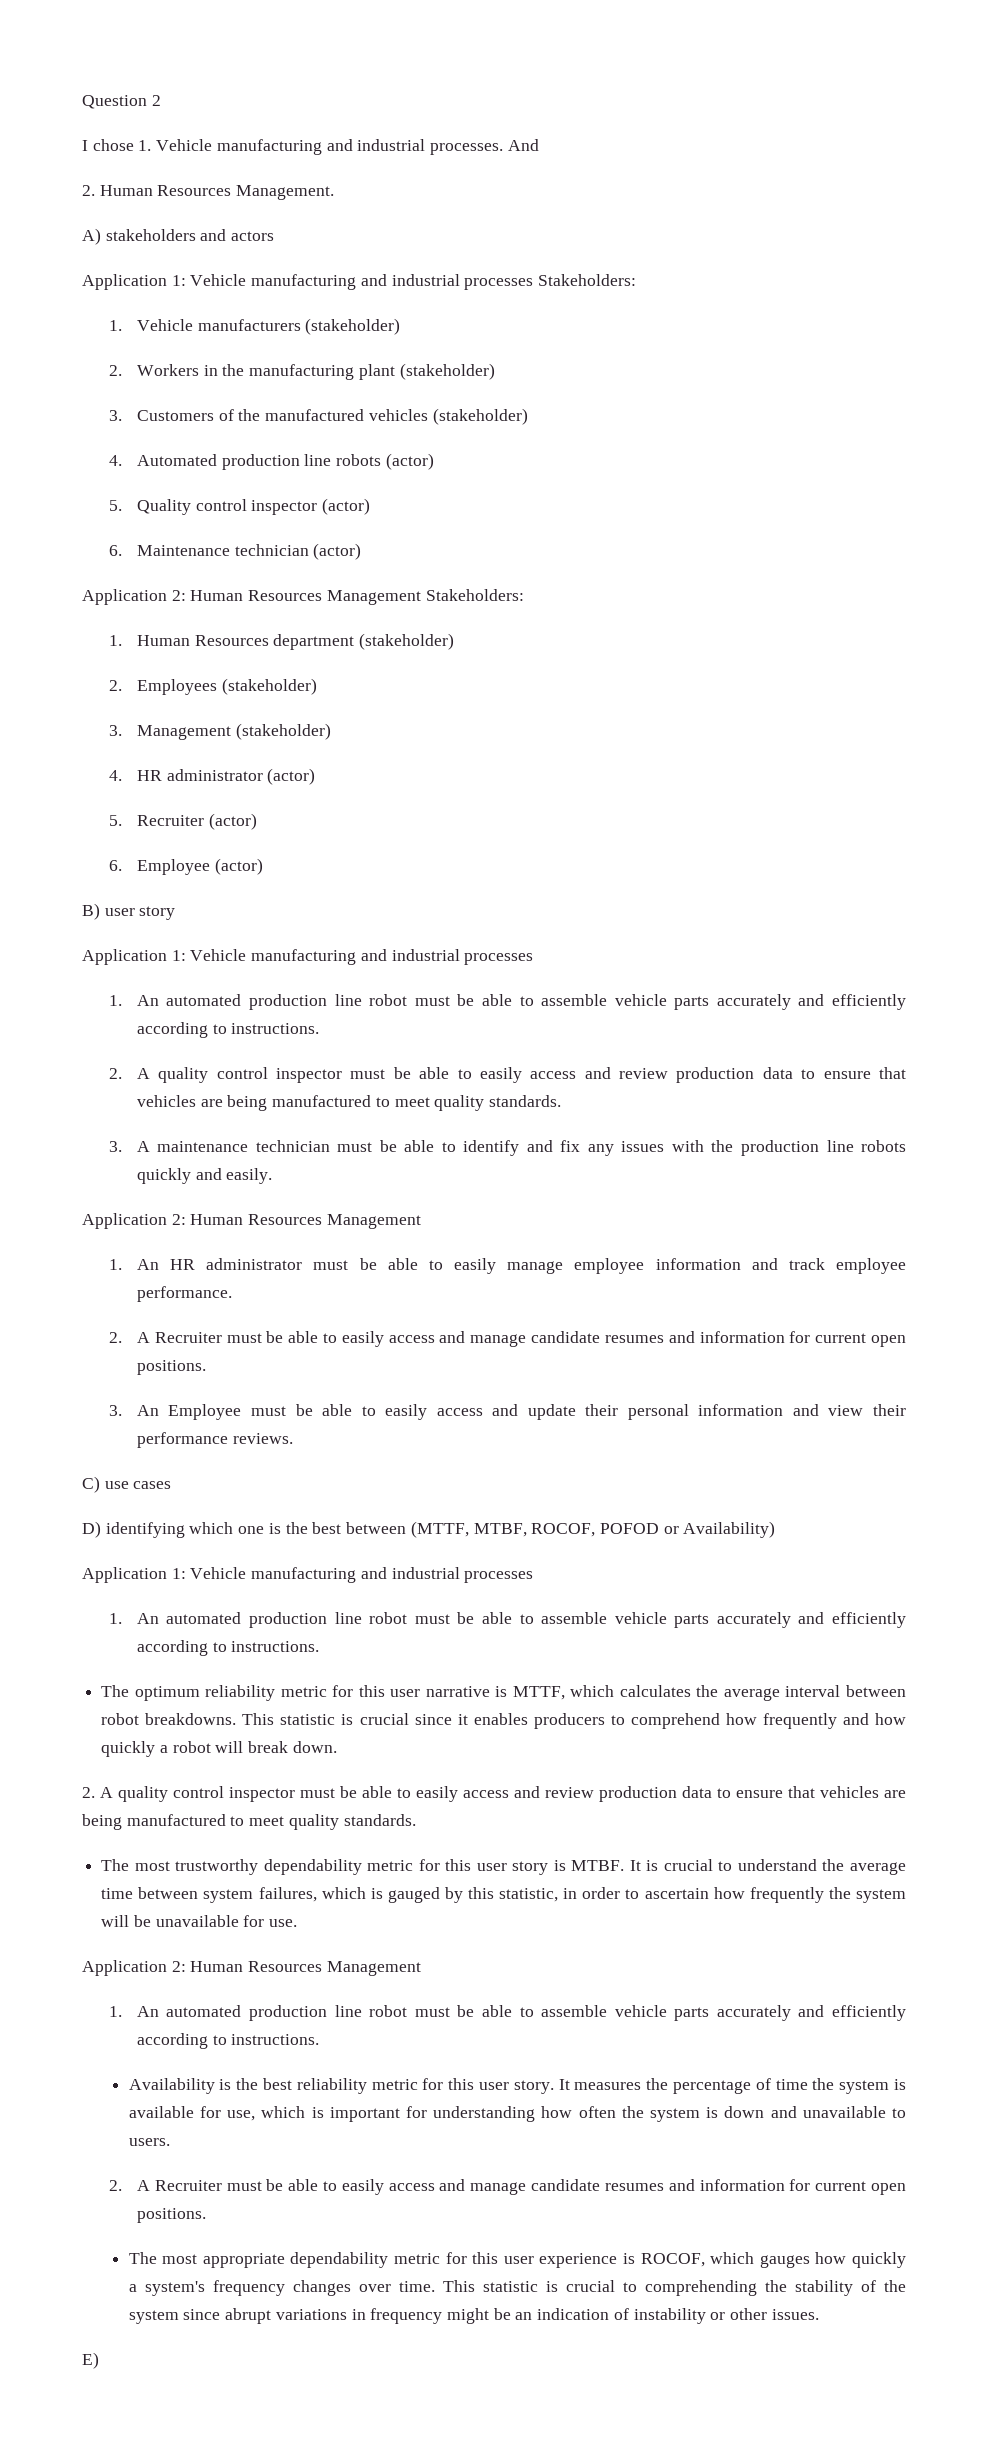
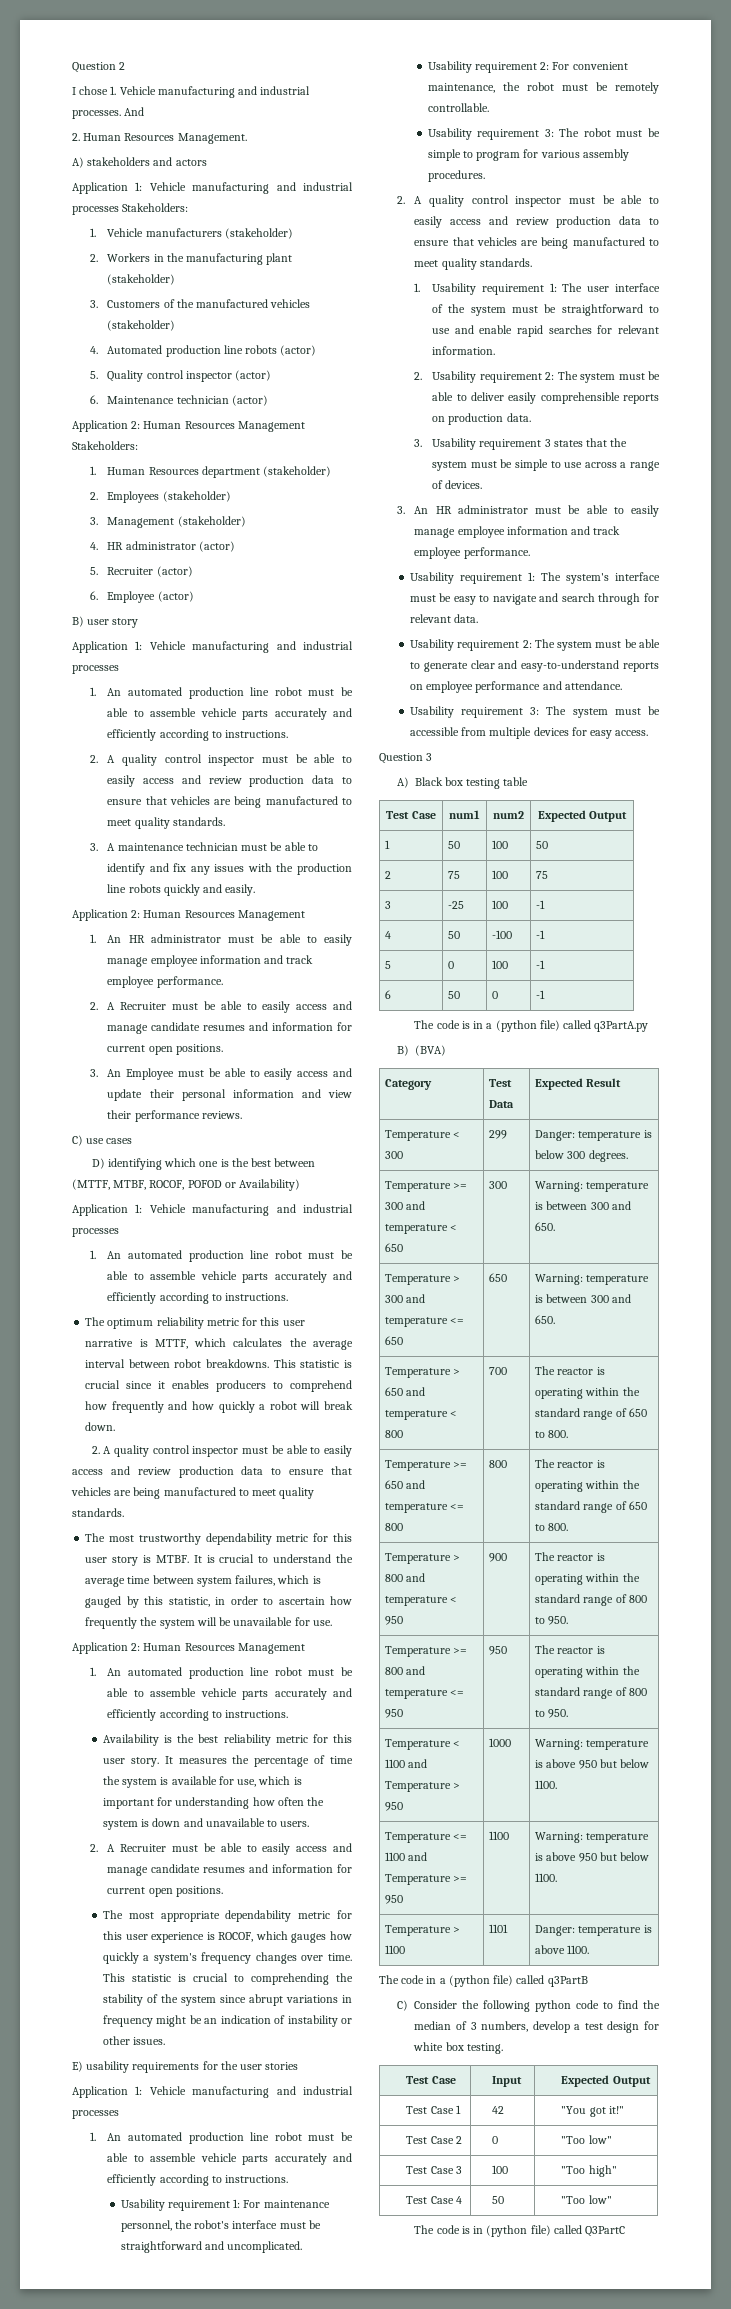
- E)
+ E) usability requirements for the user stories
+ Application 1: Vehicle manufacturing and industrial processes
+ 1. An automated production line robot must be able to assemble vehicle parts accurately and efficiently according to instructions.
+ Usability requirement 1: For maintenance personnel, the robot's interface must be straightforward and uncomplicated.
+ Usability requirement 2: For convenient maintenance, the robot must be remotely controllable.
+ Usability requirement 3: The robot must be simple to program for various assembly procedures.
+ 2. A quality control inspector must be able to easily access and review production data to ensure that vehicles are being manufactured to meet quality standards.
+ 1. Usability requirement 1: The user interface of the system must be straightforward to use and enable rapid searches for relevant information.
+ 2. Usability requirement 2: The system must be able to deliver easily comprehensible reports on production data.
+ 3. Usability requirement 3 states that the system must be simple to use across a range of devices.
+ 3. An HR administrator must be able to easily manage employee information and track employee performance.
+ Usability requirement 1: The system's interface must be easy to navigate and search through for relevant data.
+ Usability requirement 2: The system must be able to generate clear and easy-to-understand reports on employee performance and attendance.
+ Usability requirement 3: The system must be accessible from multiple devices for easy access.
+ Question 3
+ A) Black box testing table
+ Test Case | num1 | num2 | Expected Output
+ 1 | 50 | 100 | 50
+ 2 | 75 | 100 | 75
+ 3 | -25 | 100 | -1
+ 4 | 50 | -100 | -1
+ 5 | 0 | 100 | -1
+ 6 | 50 | 0 | -1
+ The code is in a (python file) called q3PartA.py
+ B) (BVA)
+ Category | Test Data | Expected Result
+ Temperature < 300 | 299 | Danger: temperature is below 300 degrees.
+ Temperature >= 300 and temperature < 650 | 300 | Warning: temperature is between 300 and 650.
+ Temperature > 300 and temperature <= 650 | 650 | Warning: temperature is between 300 and 650.
+ Temperature > 650 and temperature < 800 | 700 | The reactor is operating within the standard range of 650 to 800.
+ Temperature >= 650 and temperature <= 800 | 800 | The reactor is operating within the standard range of 650 to 800.
+ Temperature > 800 and temperature < 950 | 900 | The reactor is operating within the standard range of 800 to 950.
+ Temperature >= 800 and temperature <= 950 | 950 | The reactor is operating within the standard range of 800 to 950.
+ Temperature < 1100 and Temperature > 950 | 1000 | Warning: temperature is above 950 but below 1100.
+ Temperature <= 1100 and Temperature >= 950 | 1100 | Warning: temperature is above 950 but below 1100.
+ Temperature > 1100 | 1101 | Danger: temperature is above 1100.
+ The code in a (python file) called q3PartB
+ C) Consider the following python code to find the median of 3 numbers, develop a test design for white box testing.
+ Test Case | Input | Expected Output
+ Test Case 1 | 42 | "You got it!"
+ Test Case 2 | 0 | "Too low"
+ Test Case 3 | 100 | "Too high"
+ Test Case 4 | 50 | "Too low"
+ The code is in (python file) called Q3PartC

